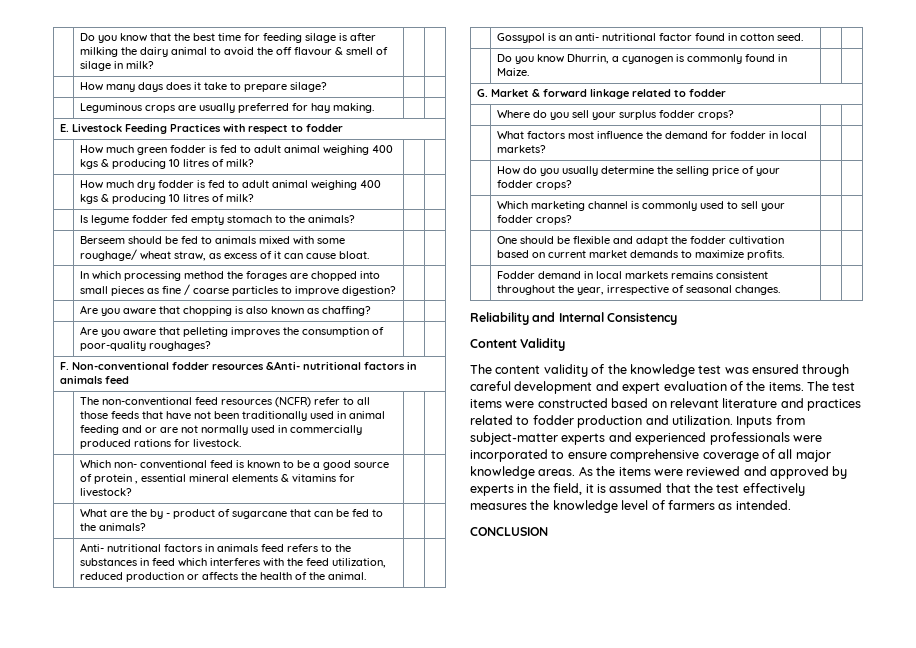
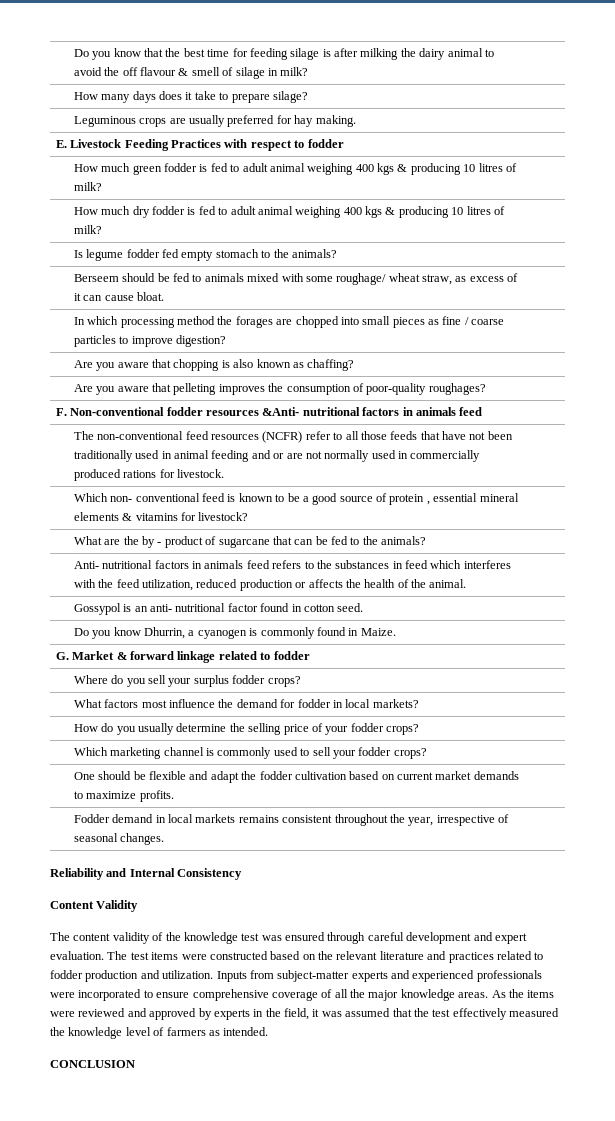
- The content validity of the knowledge test was ensured through careful development and expert evaluation of the items.
+ The content validity of the knowledge test was ensured through careful development and expert evaluation.
- The test items were constructed based on relevant literature and practices related to fodder production and utilization.
+ The test items were constructed based on the relevant literature and practices related to fodder production and utilization.
- Inputs from subject-matter experts and experienced professionals were incorporated to ensure comprehensive coverage of all major knowledge areas.
+ Inputs from subject-matter experts and experienced professionals were incorporated to ensure comprehensive coverage of all the major knowledge areas.
- As the items were reviewed and approved by experts in the field, it is assumed that the test effectively measures the knowledge level of farmers as intended.
+ As the items were reviewed and approved by experts in the field, it was assumed that the test effectively measured the knowledge level of farmers as intended.

